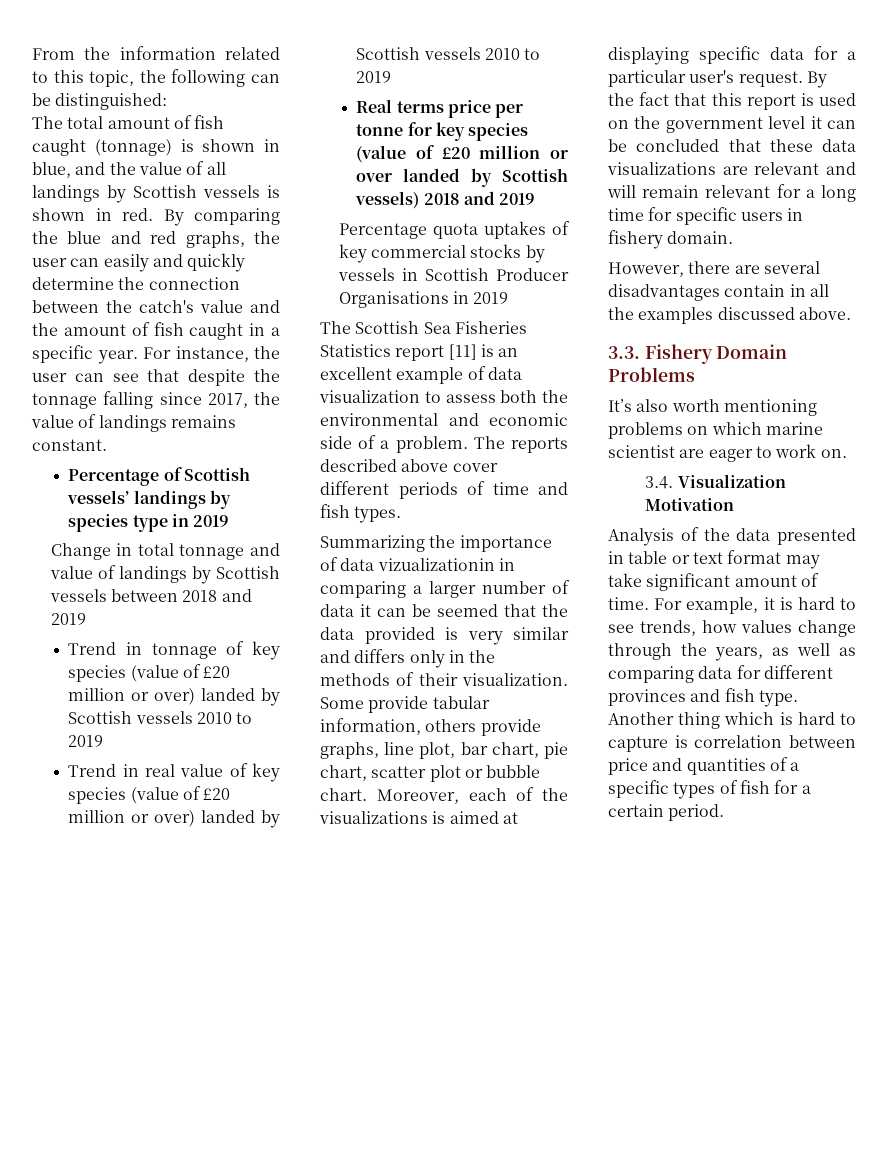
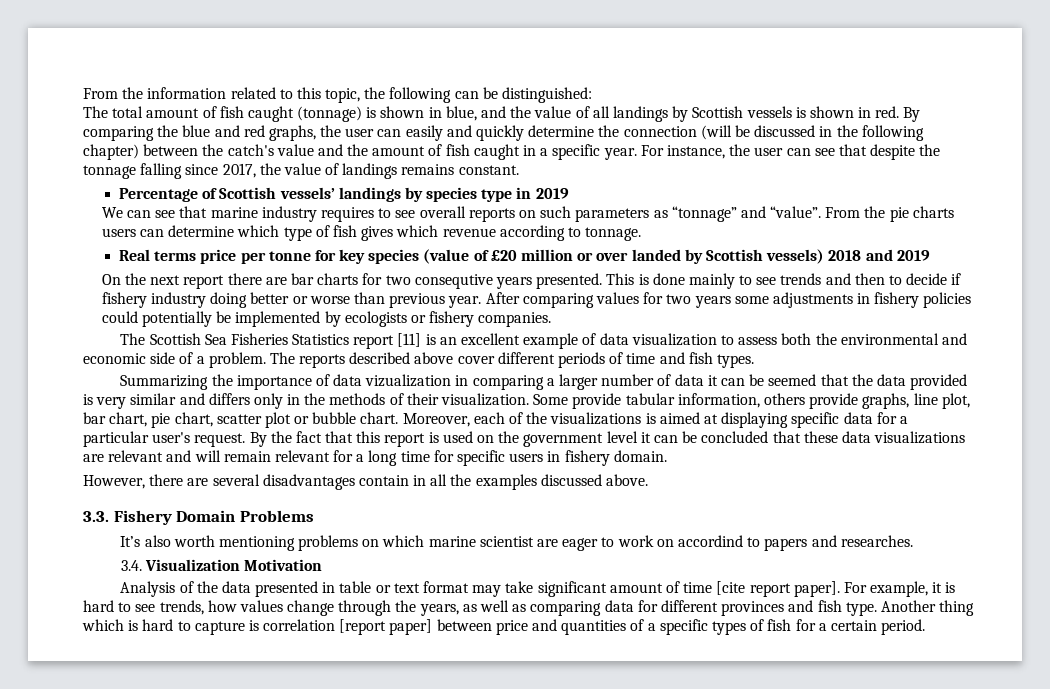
- By comparing the blue and red graphs, the user can easily and quickly determine the connection between the catch's value and the amount of fish caught in a specific year.
+ By comparing the blue and red graphs, the user can easily and quickly determine the connection (will be discussed in the following chapter) between the catch's value and the amount of fish caught in a specific year.
- Change in total tonnage and value of landings by Scottish vessels between 2018 and 2019
- Trend in tonnage of key species (value of £20 million or over) landed by Scottish vessels 2010 to 2019
- Trend in real value of key species (value of £20 million or over) landed by Scottish vessels 2010 to 2019
+ We can see that marine industry requires to see overall reports on such parameters as “tonnage” and “value”. From the pie charts users can determine which type of fish gives which revenue according to tonnage.
- Percentage quota uptakes of key commercial stocks by vessels in Scottish Producer Organisations in 2019
+ On the next report there are bar charts for two consequtive years presented. This is done mainly to see trends and then to decide if fishery industry doing better or worse than previous year. After comparing values for two years some adjustments in fishery policies could potentially be implemented by ecologists or fishery companies.
- Summarizing the importance of data vizualizationin in comparing a larger number of data it can be seemed that the data provided is very similar and differs only in the methods of their visualization.
+ Summarizing the importance of data vizualization in comparing a larger number of data it can be seemed that the data provided is very similar and differs only in the methods of their visualization.
- It’s also worth mentioning problems on which marine scientist are eager to work on.
+ It’s also worth mentioning problems on which marine scientist are eager to work on accordind to papers and researches.
- Analysis of the data presented in table or text format may take significant amount of time.
+ Analysis of the data presented in table or text format may take significant amount of time [cite report paper].
- Another thing which is hard to capture is correlation between price and quantities of a specific types of fish for a certain period.
+ Another thing which is hard to capture is correlation [report paper] between price and quantities of a specific types of fish for a certain period.

